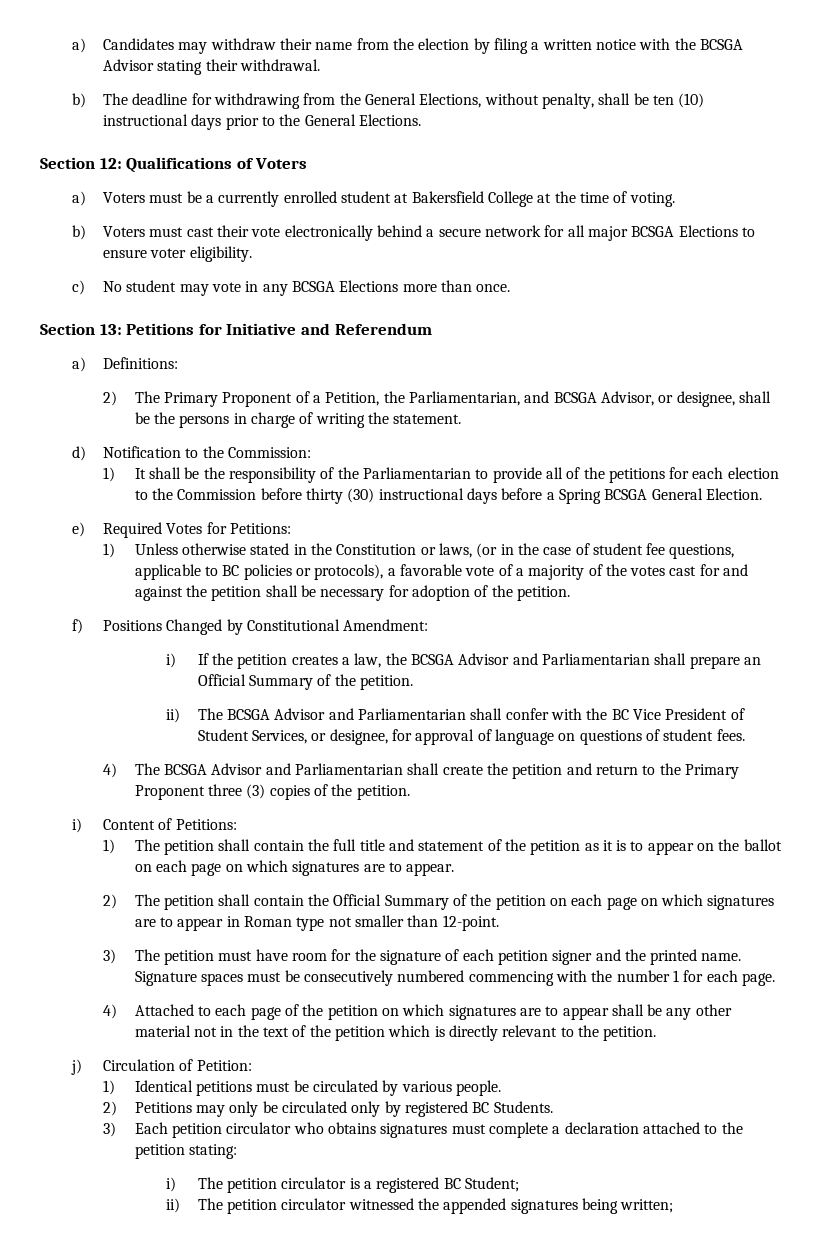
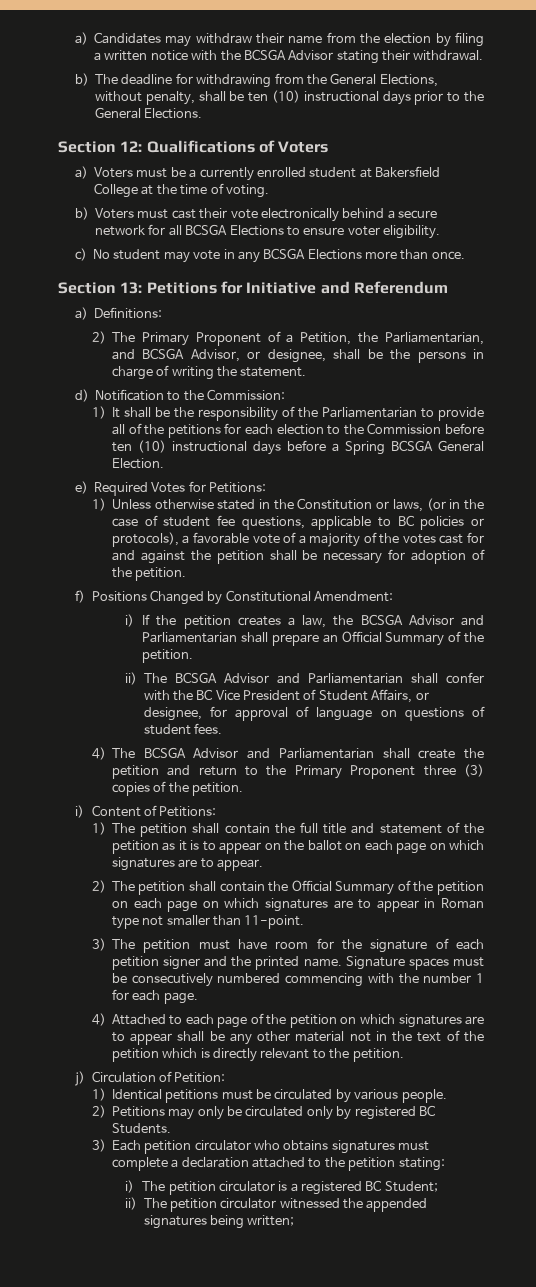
- b) Voters must cast their vote electronically behind a secure network for all major BCSGA Elections to ensure voter eligibility.
+ b) Voters must cast their vote electronically behind a secure network for all BCSGA Elections to ensure voter eligibility.
- 1) It shall be the responsibility of the Parliamentarian to provide all of the petitions for each election to the Commission before thirty (30) instructional days before a Spring BCSGA General Election.
+ 1) It shall be the responsibility of the Parliamentarian to provide all of the petitions for each election to the Commission before ten (10) instructional days before a Spring BCSGA General Election.
- ii) The BCSGA Advisor and Parliamentarian shall confer with the BC Vice President of Student Services, or designee, for approval of language on questions of student fees.
+ ii) The BCSGA Advisor and Parliamentarian shall confer with the BC Vice President of Student Affairs, or designee, for approval of language on questions of student fees.
- 2) The petition shall contain the Official Summary of the petition on each page on which signatures are to appear in Roman type not smaller than 12-point.
+ 2) The petition shall contain the Official Summary of the petition on each page on which signatures are to appear in Roman type not smaller than 11-point.

